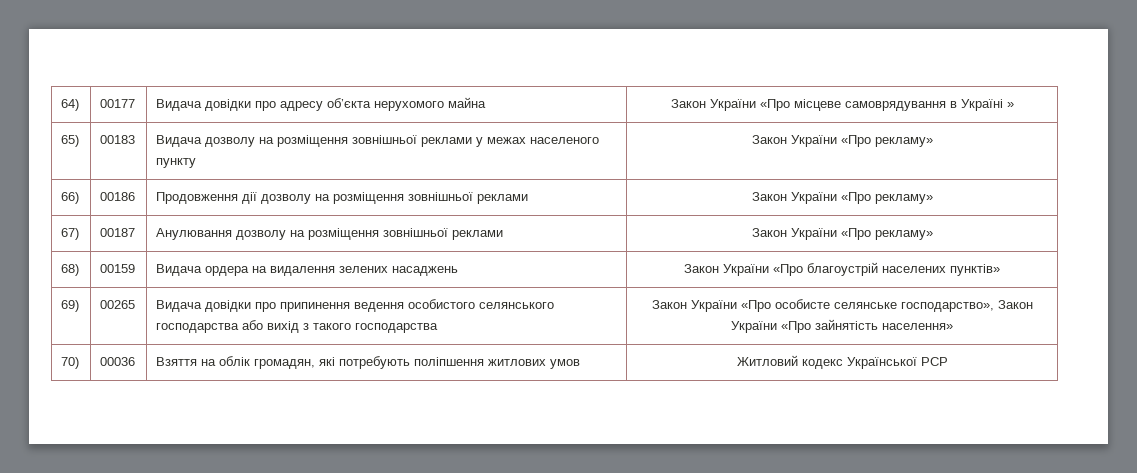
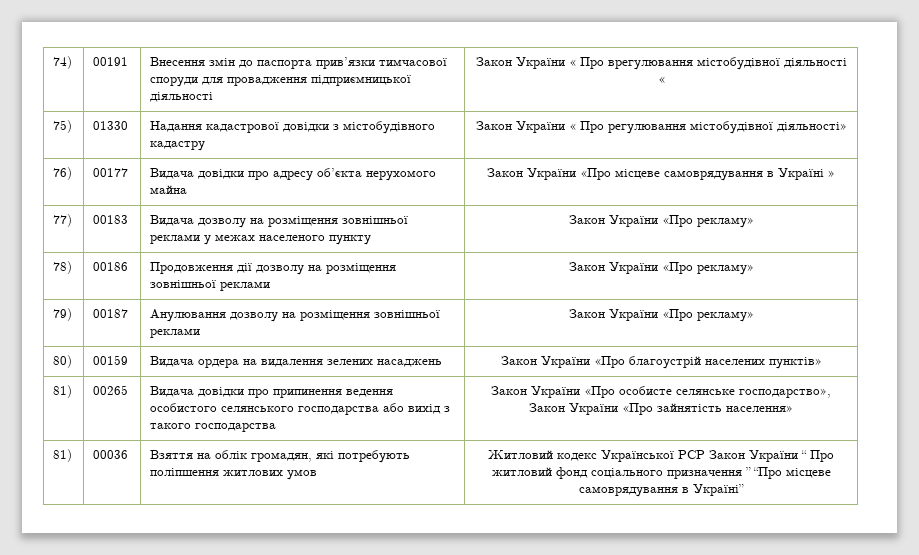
- 64) | 00177 | Видача довідки про адресу об’єкта нерухомого майна | Закон України «Про місцеве самоврядування в Україні »
+ 74) | 00191 | Внесення змін до паспорта прив’язки тимчасової споруди для провадження підприємницької діяльності | Закон України « Про врегулювання містобудівної діяльності «
+ 75) | 01330 | Надання кадастрової довідки з містобудівного кадастру | Закон України « Про регулювання містобудівної діяльності»
+ 76) | 00177 | Видача довідки про адресу об’єкта нерухомого майна | Закон України «Про місцеве самоврядування в Україні »
- 65) | 00183 | Видача дозволу на розміщення зовнішньої реклами у межах населеного пункту | Закон України «Про рекламу»
+ 77) | 00183 | Видача дозволу на розміщення зовнішньої реклами у межах населеного пункту | Закон України «Про рекламу»
- 66) | 00186 | Продовження дії дозволу на розміщення зовнішньої реклами | Закон України «Про рекламу»
+ 78) | 00186 | Продовження дії дозволу на розміщення зовнішньої реклами | Закон України «Про рекламу»
- 67) | 00187 | Анулювання дозволу на розміщення зовнішньої реклами | Закон України «Про рекламу»
+ 79) | 00187 | Анулювання дозволу на розміщення зовнішньої реклами | Закон України «Про рекламу»
- 68) | 00159 | Видача ордера на видалення зелених насаджень | Закон України «Про благоустрій населених пунктів»
+ 80) | 00159 | Видача ордера на видалення зелених насаджень | Закон України «Про благоустрій населених пунктів»
- 69) | 00265 | Видача довідки про припинення ведення особистого селянського господарства або вихід з такого господарства | Закон України «Про особисте селянське господарство», Закон України «Про зайнятість населення»
+ 81) | 00265 | Видача довідки про припинення ведення особистого селянського господарства або вихід з такого господарства | Закон України «Про особисте селянське господарство», Закон України «Про зайнятість населення»
- 70) | 00036 | Взяття на облік громадян, які потребують поліпшення житлових умов | Житловий кодекс Української РСР
+ 81) | 00036 | Взяття на облік громадян, які потребують поліпшення житлових умов | Житловий кодекс Української РСР Закон України “ Про житловий фонд соціального призначення ” “Про місцеве самоврядування в Україні”

